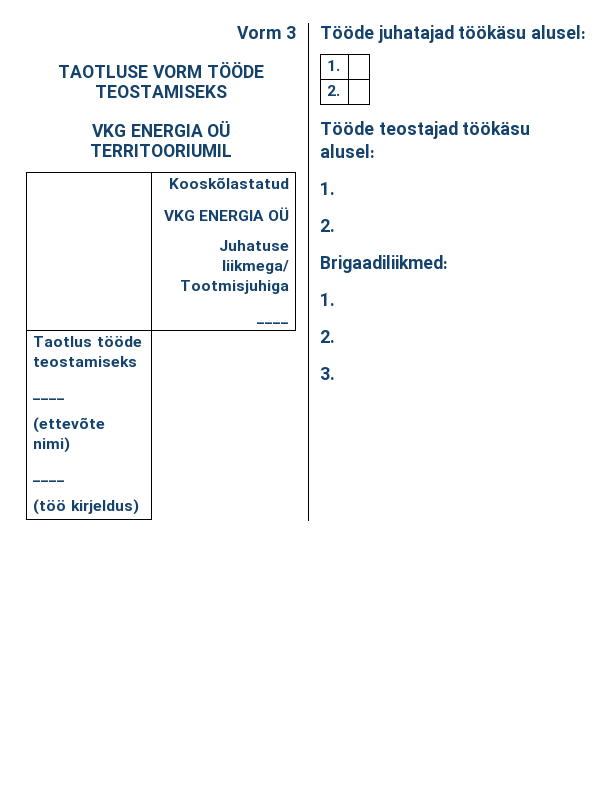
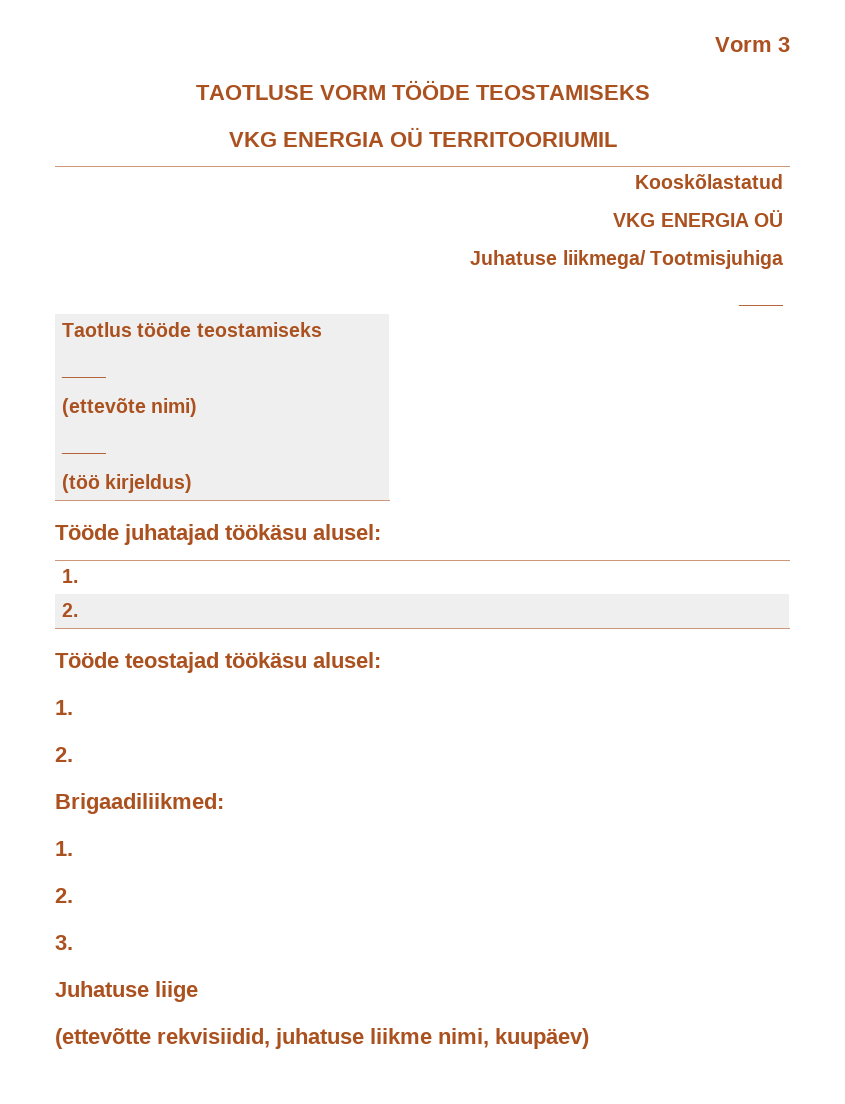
+ Juhatuse liige
+ (ettevõtte rekvisiidid, juhatuse liikme nimi, kuupäev)

